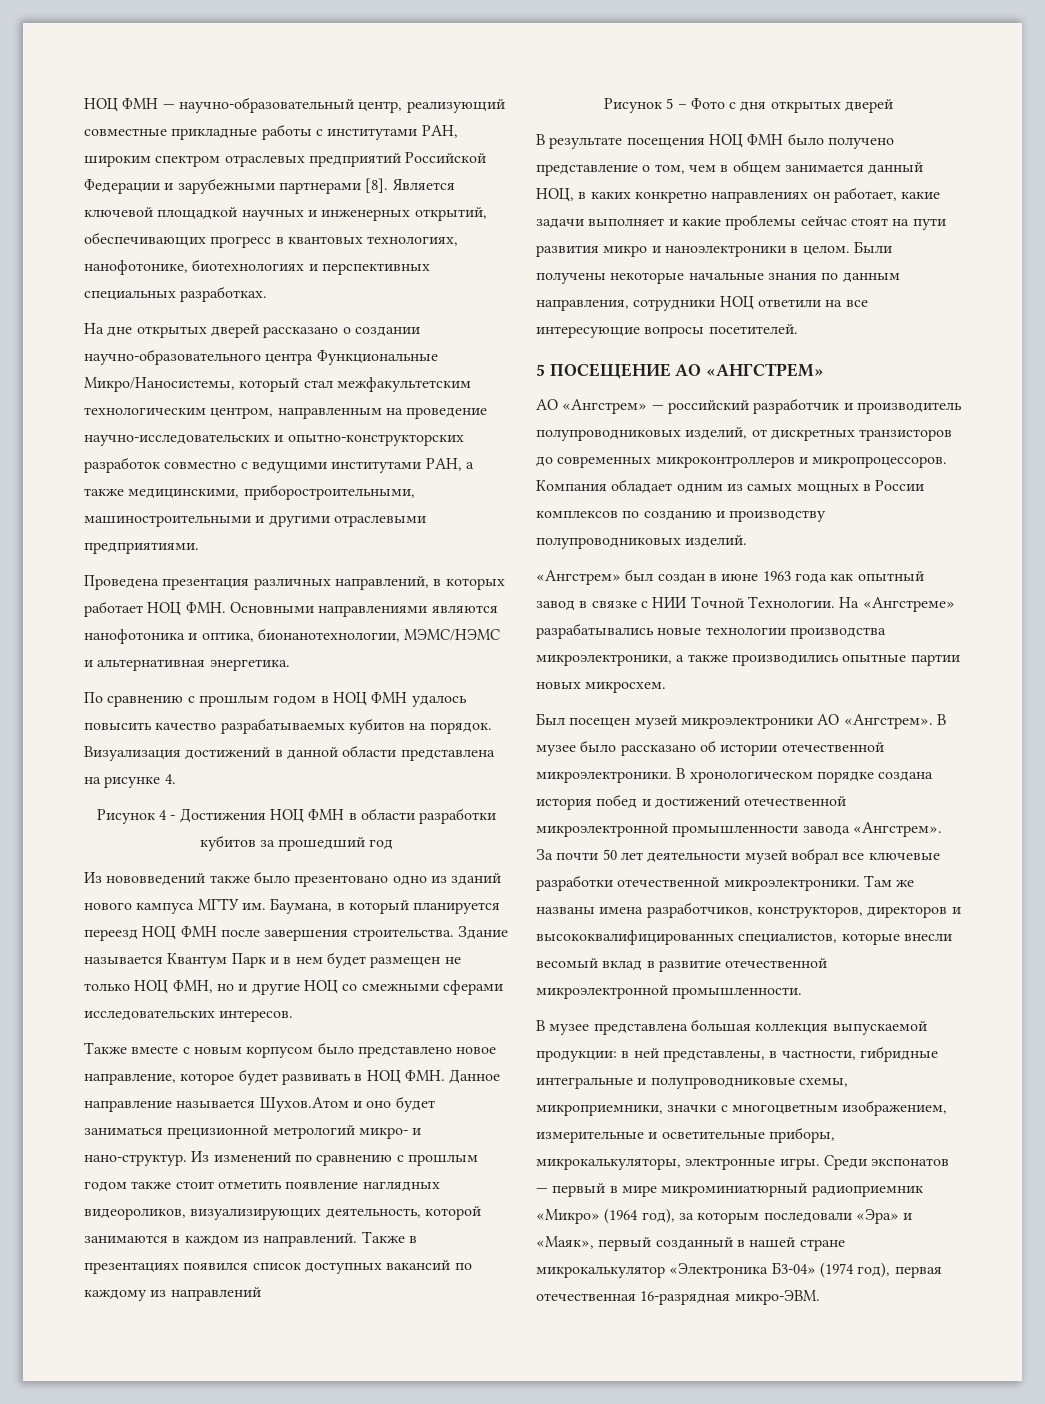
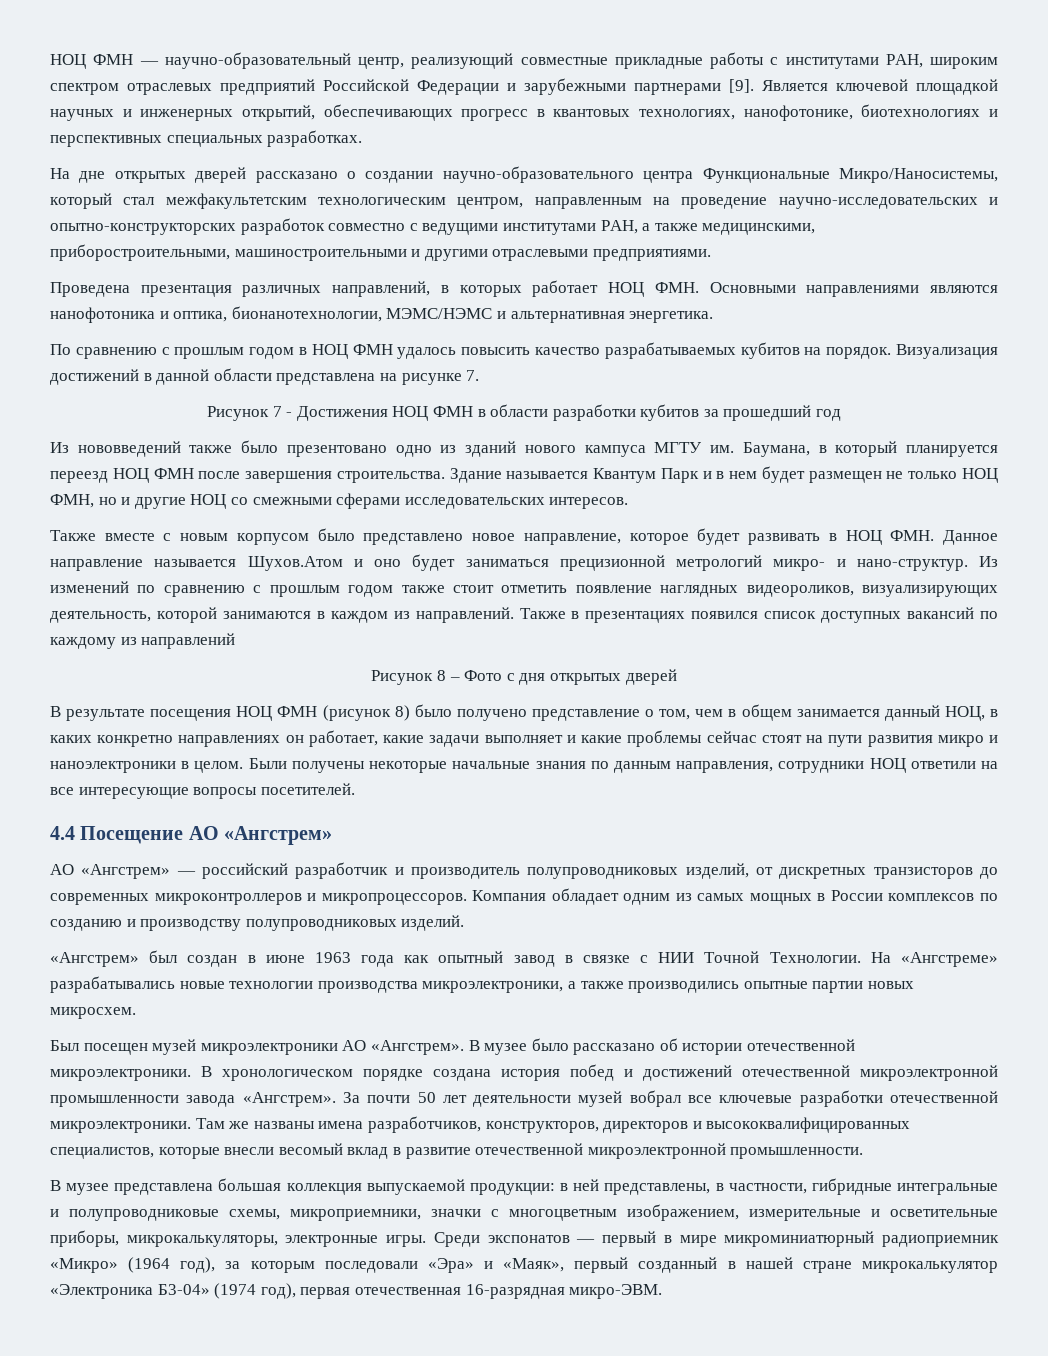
- НОЦ ФМН — научно-образовательный центр, реализующий совместные прикладные работы с институтами РАН, широким спектром отраслевых предприятий Российской Федерации и зарубежными партнерами [8].
+ НОЦ ФМН — научно-образовательный центр, реализующий совместные прикладные работы с институтами РАН, широким спектром отраслевых предприятий Российской Федерации и зарубежными партнерами [9].
- Визуализация достижений в данной области представлена на рисунке 4.
- Рисунок 4 - Достижения НОЦ ФМН в области разработки кубитов за прошедший год
+ Визуализация достижений в данной области представлена на рисунке 7.
+ Рисунок 7 - Достижения НОЦ ФМН в области разработки кубитов за прошедший год
- Рисунок 5 – Фото с дня открытых дверей
+ Рисунок 8 – Фото с дня открытых дверей
- В результате посещения НОЦ ФМН было получено представление о том, чем в общем занимается данный НОЦ, в каких конкретно направлениях он работает, какие задачи выполняет и какие проблемы сейчас стоят на пути развития микро и наноэлектроники в целом.
+ В результате посещения НОЦ ФМН (рисунок 8) было получено представление о том, чем в общем занимается данный НОЦ, в каких конкретно направлениях он работает, какие задачи выполняет и какие проблемы сейчас стоят на пути развития микро и наноэлектроники в целом.
- 5 ПОСЕЩЕНИЕ АО «АНГСТРЕМ»
+ 4.4 Посещение АО «Ангстрем»

